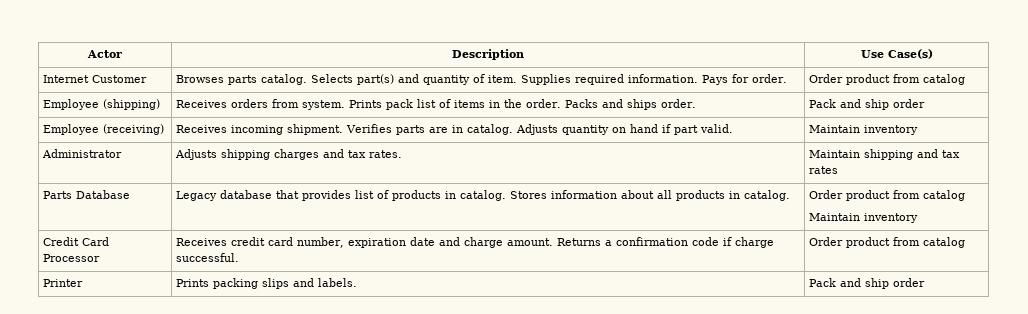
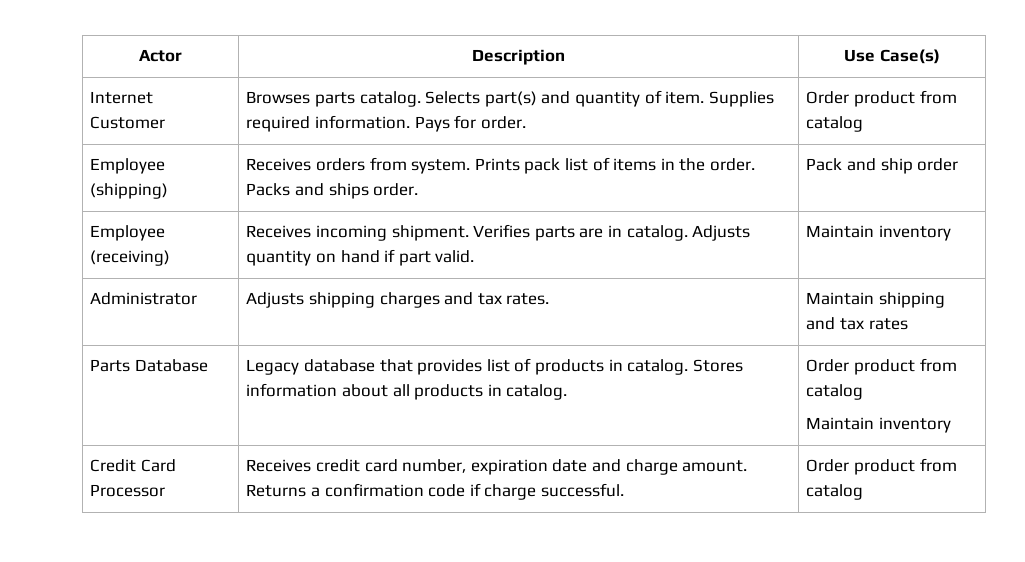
- Printer | Prints packing slips and labels. | Pack and ship order

